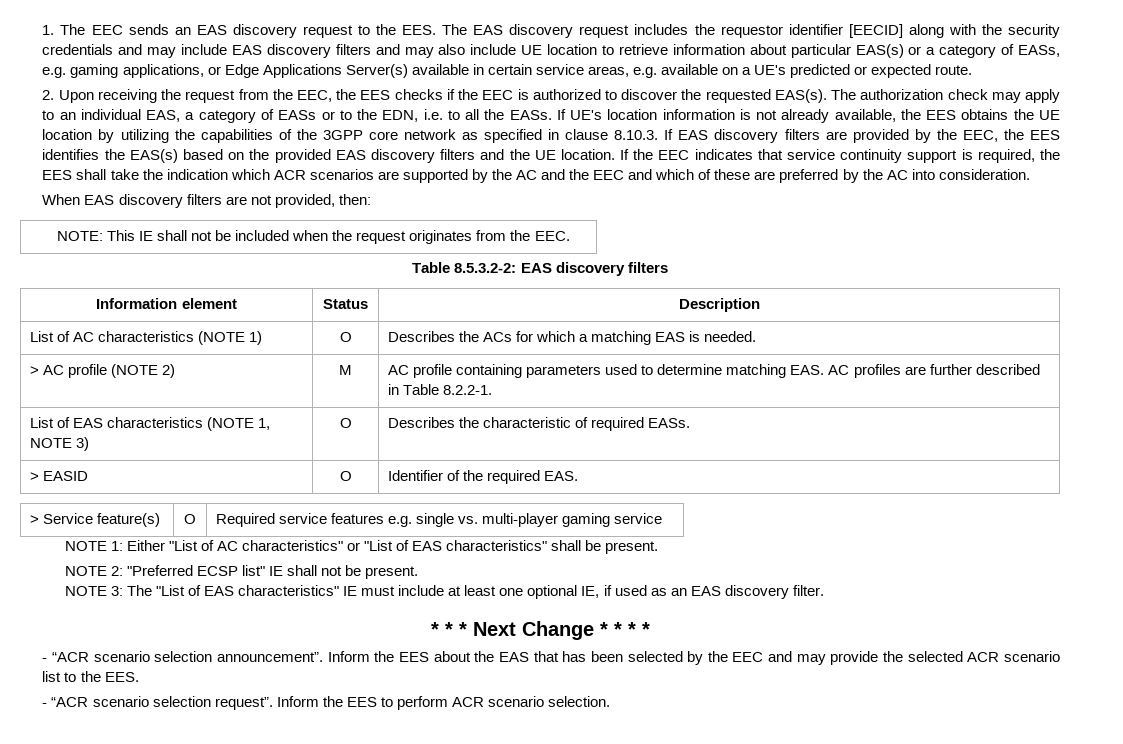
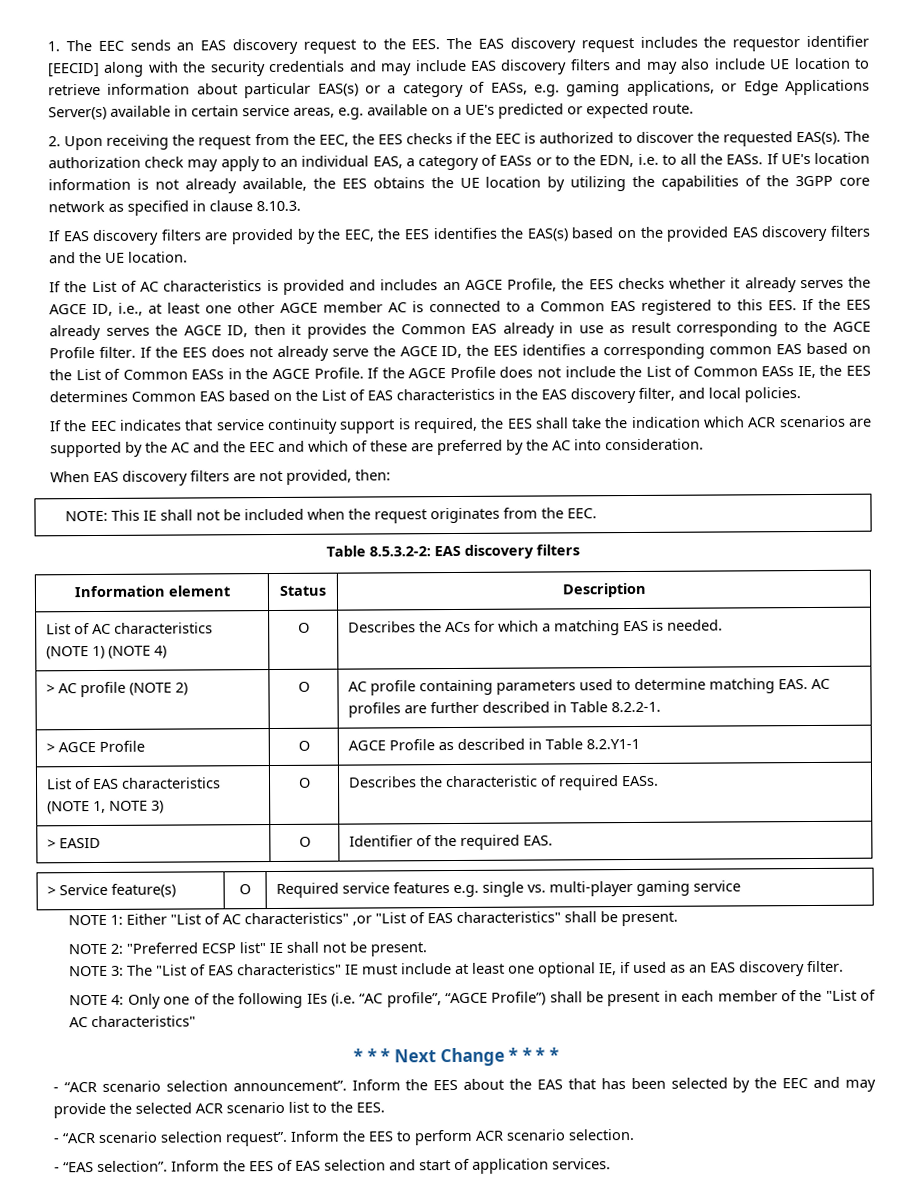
- If UE's location information is not already available, the EES obtains the UE location by utilizing the capabilities of the 3GPP core network as specified in clause 8.10.3. If EAS discovery filters are provided by the EEC, the EES identifies the EAS(s) based on the provided EAS discovery filters and the UE location. If the EEC indicates that service continuity support is required, the EES shall take the indication which ACR scenarios are supported by the AC and the EEC and which of these are preferred by the AC into consideration.
+ If UE's location information is not already available, the EES obtains the UE location by utilizing the capabilities of the 3GPP core network as specified in clause 8.10.3.
+ If EAS discovery filters are provided by the EEC, the EES identifies the EAS(s) based on the provided EAS discovery filters and the UE location.
+ If the List of AC characteristics is provided and includes an AGCE Profile, the EES checks whether it already serves the AGCE ID, i.e., at least one other AGCE member AC is connected to a Common EAS registered to this EES. If the EES already serves the AGCE ID, then it provides the Common EAS already in use as result corresponding to the AGCE Profile filter. If the EES does not already serve the AGCE ID, the EES identifies a corresponding common EAS based on the List of Common EASs in the AGCE Profile. If the AGCE Profile does not include the List of Common EASs IE, the EES determines Common EAS based on the List of EAS characteristics in the EAS discovery filter, and local policies.
+ If the EEC indicates that service continuity support is required, the EES shall take the indication which ACR scenarios are supported by the AC and the EEC and which of these are preferred by the AC into consideration.
- List of AC characteristics (NOTE 1) | O | Describes the ACs for which a matching EAS is needed.
+ List of AC characteristics (NOTE 1) (NOTE 4) | O | Describes the ACs for which a matching EAS is needed.
- > AC profile (NOTE 2) | M | AC profile containing parameters used to determine matching EAS. AC profiles are further described in Table 8.2.2-1.
+ > AC profile (NOTE 2) | O | AC profile containing parameters used to determine matching EAS. AC profiles are further described in Table 8.2.2-1.
+ > AGCE Profile | O | AGCE Profile as described in Table 8.2.Y1-1
- NOTE 1: Either "List of AC characteristics" or "List of EAS characteristics" shall be present.
+ NOTE 1: Either "List of AC characteristics" ,or "List of EAS characteristics" shall be present.
+ NOTE 4: Only one of the following IEs (i.e. “AC profile”, “AGCE Profile”) shall be present in each member of the "List of AC characteristics"
+ - “EAS selection”. Inform the EES of EAS selection and start of application services.

